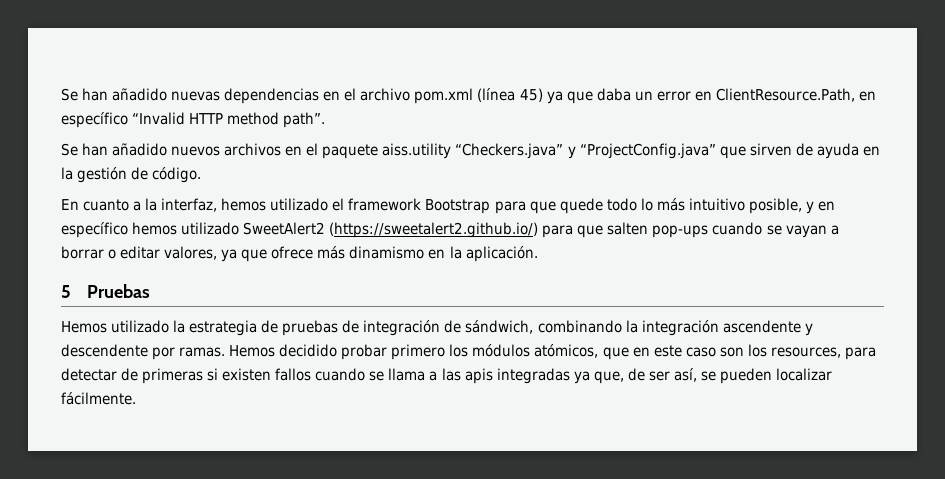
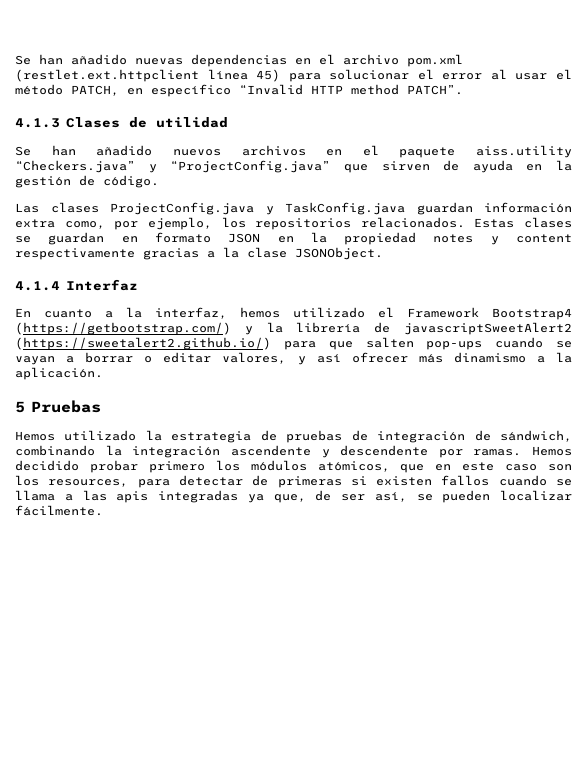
- Se han añadido nuevas dependencias en el archivo pom.xml (línea 45) ya que daba un error en ClientResource.Path, en específico “Invalid HTTP method path”.
+ Se han añadido nuevas dependencias en el archivo pom.xml (restlet.ext.httpclient línea 45) para solucionar el error al usar el método PATCH, en específico “Invalid HTTP method PATCH”.
+ 4.1.3 Clases de utilidad
+ Las clases ProjectConfig.java y TaskConfig.java guardan información extra como, por ejemplo, los repositorios relacionados. Estas clases se guardan en formato JSON en la propiedad notes y content respectivamente gracias a la clase JSONObject.
+ 4.1.4 Interfaz
- En cuanto a la interfaz, hemos utilizado el framework Bootstrap para que quede todo lo más intuitivo posible, y en específico hemos utilizado SweetAlert2 (https://sweetalert2.github.io/) para que salten pop-ups cuando se vayan a borrar o editar valores, ya que ofrece más dinamismo en la aplicación.
+ En cuanto a la interfaz, hemos utilizado el Framework Bootstrap4 (https://getbootstrap.com/) y la librería de javascriptSweetAlert2 (https://sweetalert2.github.io/) para que salten pop-ups cuando se vayan a borrar o editar valores, y así ofrecer más dinamismo a la aplicación.

